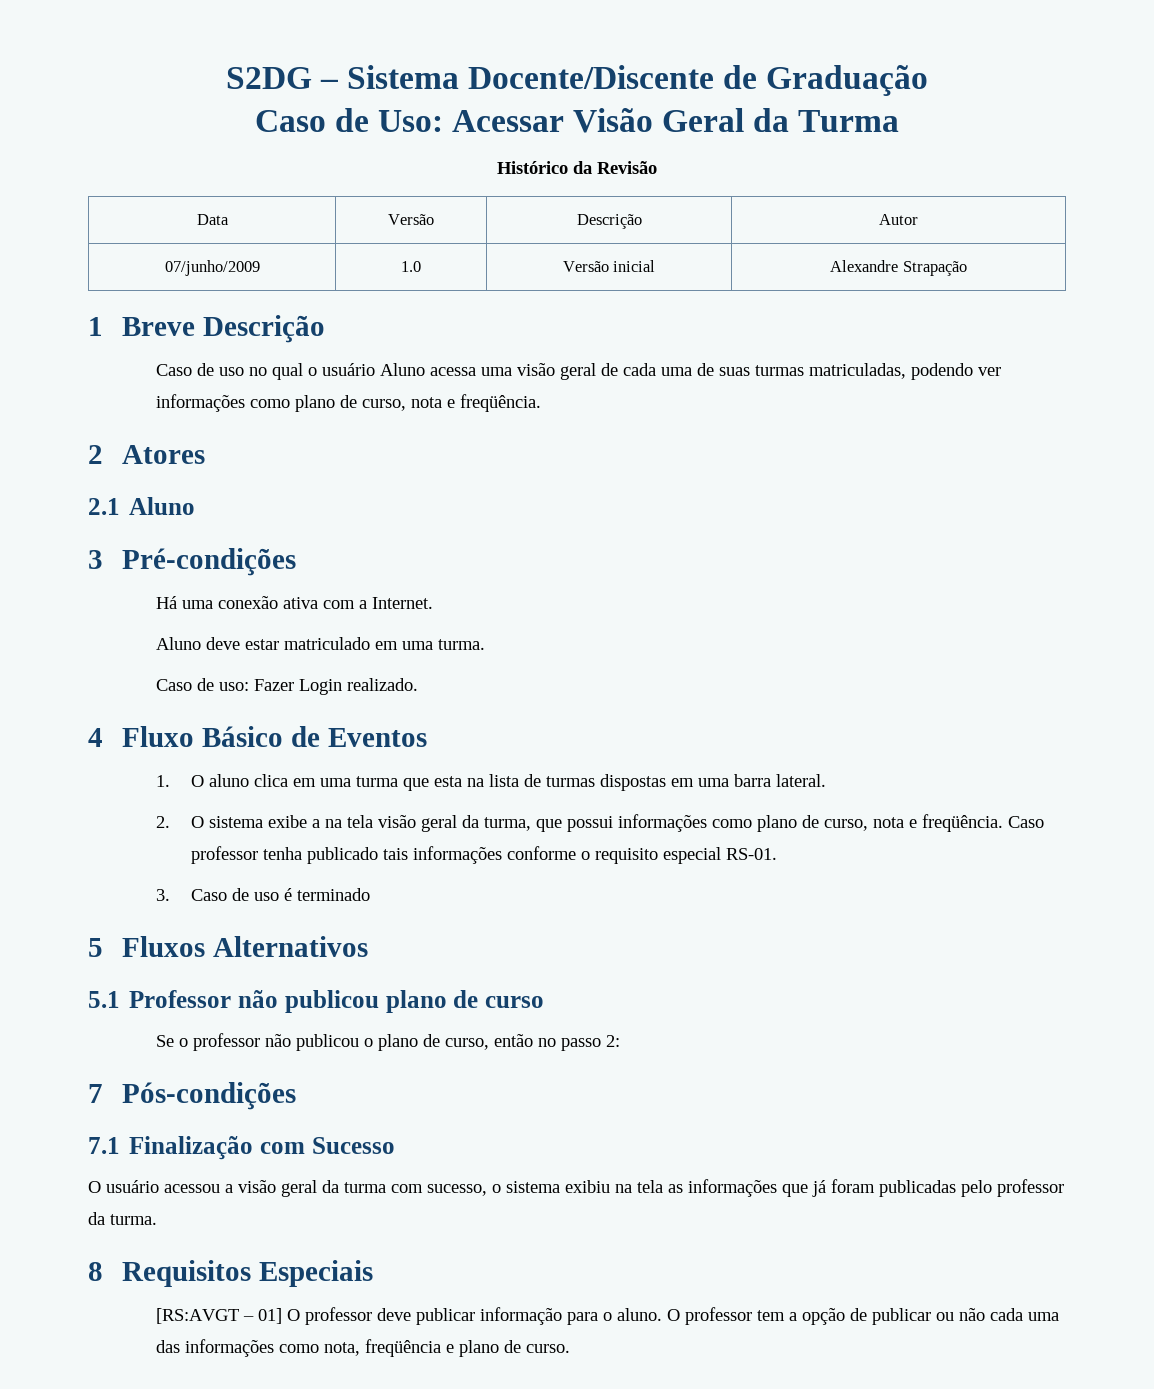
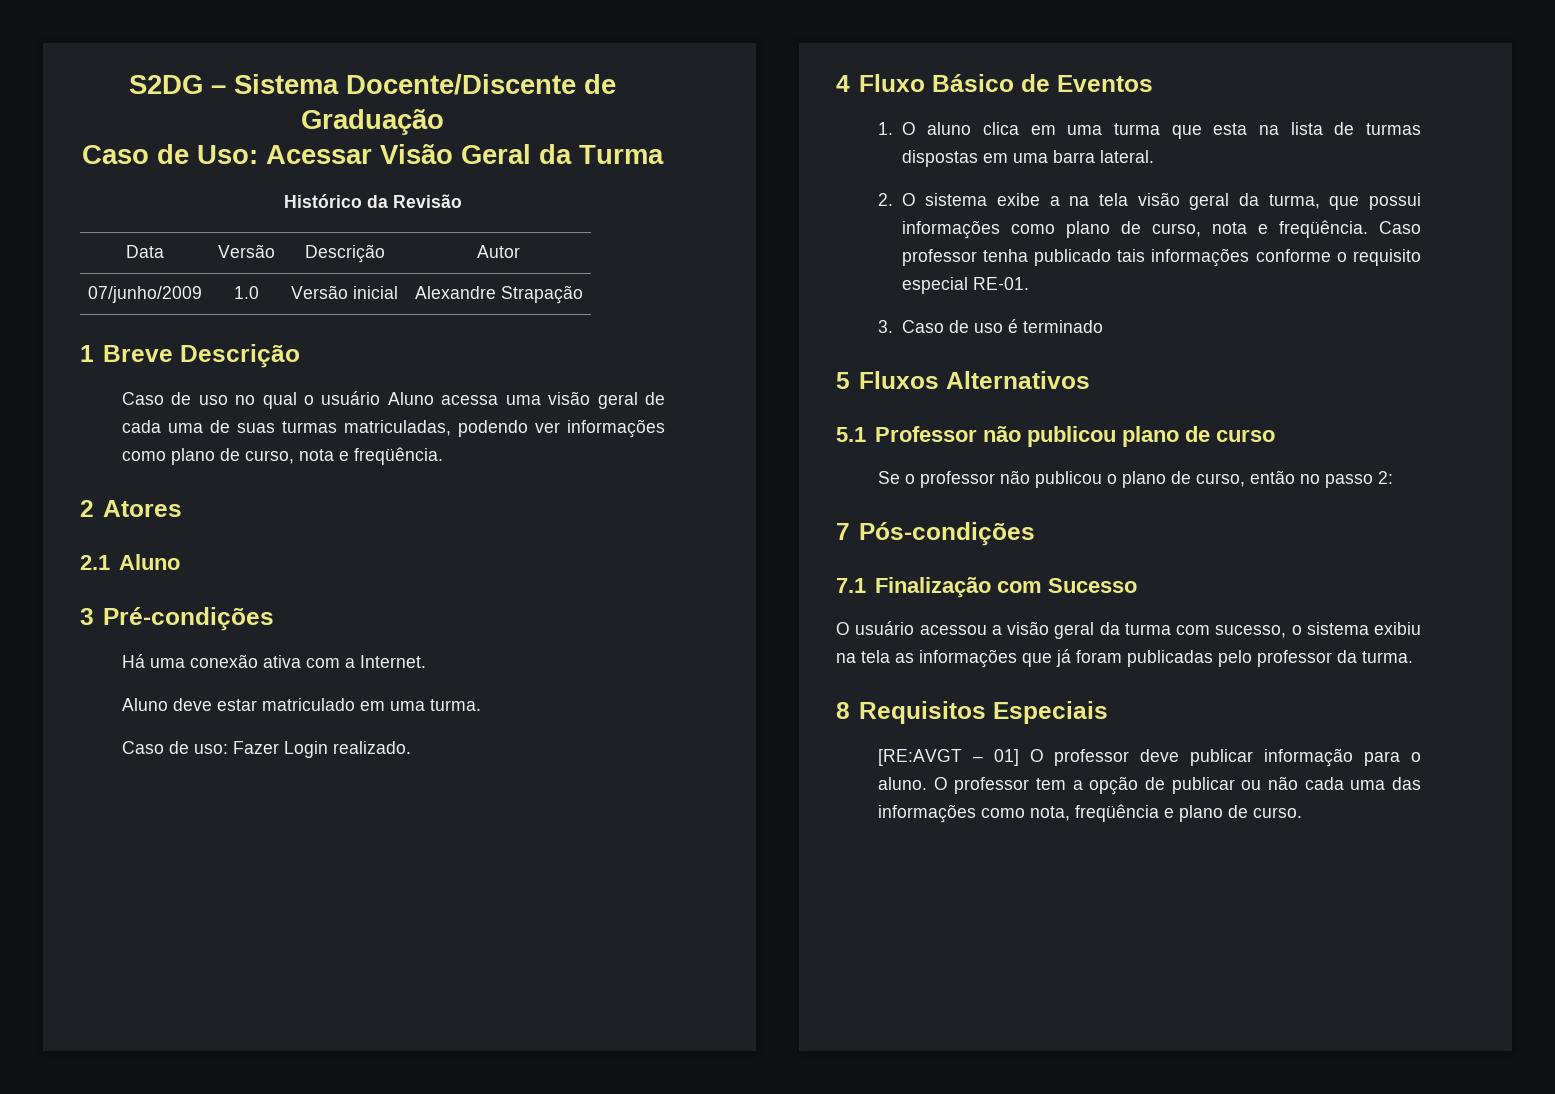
- Caso professor tenha publicado tais informações conforme o requisito especial RS-01.
+ Caso professor tenha publicado tais informações conforme o requisito especial RE-01.
- [RS:AVGT – 01] O professor deve publicar informação para o aluno.
+ [RE:AVGT – 01] O professor deve publicar informação para o aluno.

